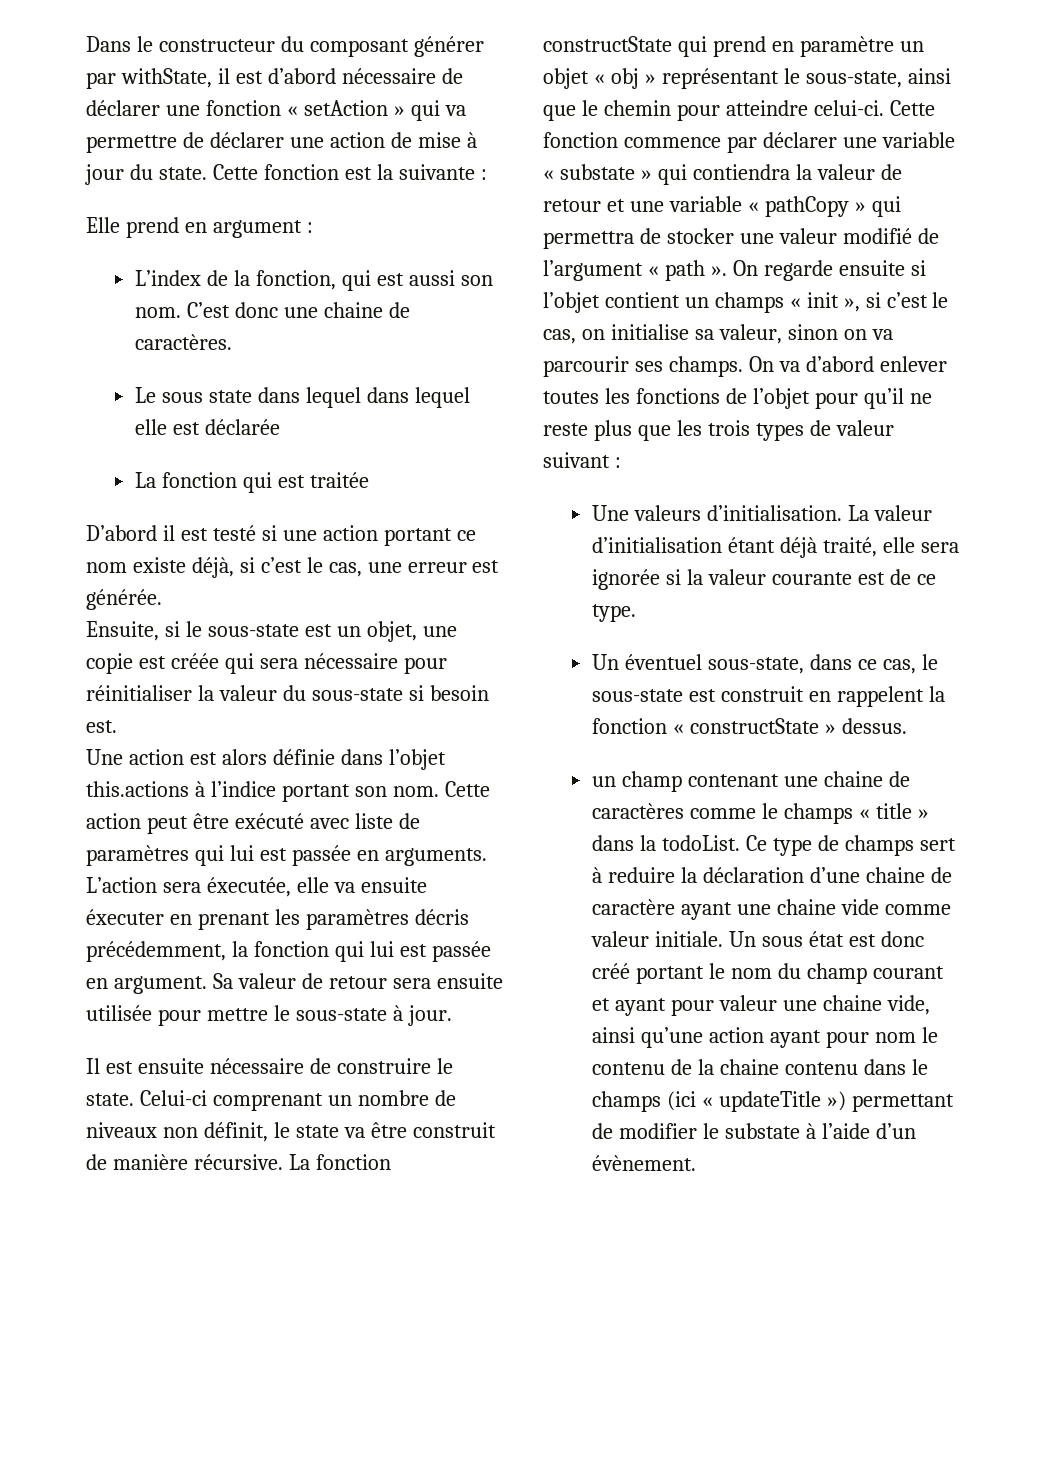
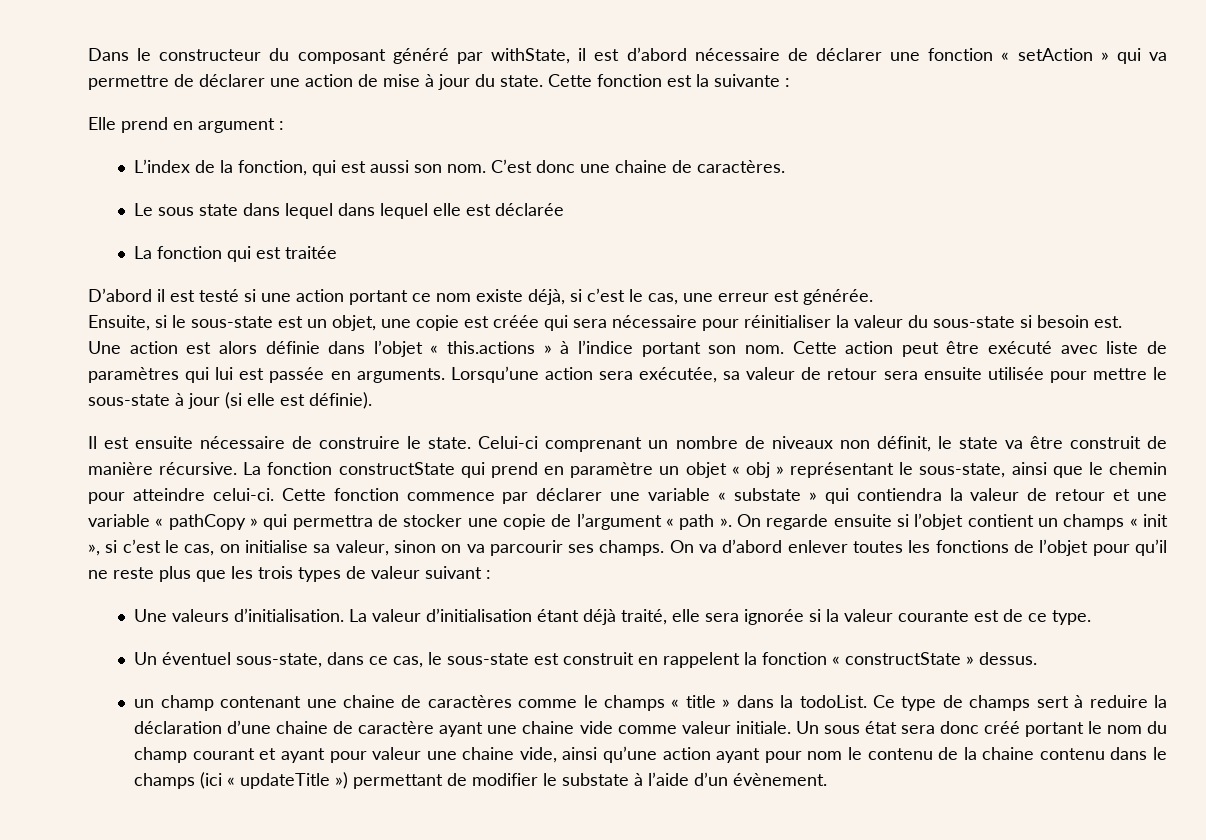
- Dans le constructeur du composant générer par withState, il est d’abord nécessaire de déclarer une fonction « setAction » qui va permettre de déclarer une action de mise à jour du state.
+ Dans le constructeur du composant généré par withState, il est d’abord nécessaire de déclarer une fonction « setAction » qui va permettre de déclarer une action de mise à jour du state.
- Une action est alors définie dans l’objet this.actions à l’indice portant son nom.
+ Une action est alors définie dans l’objet « this.actions » à l’indice portant son nom.
- L’action sera éxecutée, elle va ensuite éxecuter en prenant les paramètres décris précédemment, la fonction qui lui est passée en argument. Sa valeur de retour sera ensuite utilisée pour mettre le sous-state à jour.
+ Lorsqu’une action sera exécutée, sa valeur de retour sera ensuite utilisée pour mettre le sous-state à jour (si elle est définie).
- Cette fonction commence par déclarer une variable « substate » qui contiendra la valeur de retour et une variable « pathCopy » qui permettra de stocker une valeur modifié de l’argument « path ».
+ Cette fonction commence par déclarer une variable « substate » qui contiendra la valeur de retour et une variable « pathCopy » qui permettra de stocker une copie de l’argument « path ».
- Un sous état est donc créé portant le nom du champ courant et ayant pour valeur une chaine vide, ainsi qu’une action ayant pour nom le contenu de la chaine contenu dans le champs (ici « updateTitle ») permettant de modifier le substate à l’aide d’un évènement.
+ Un sous état sera donc créé portant le nom du champ courant et ayant pour valeur une chaine vide, ainsi qu’une action ayant pour nom le contenu de la chaine contenu dans le champs (ici « updateTitle ») permettant de modifier le substate à l’aide d’un évènement.

